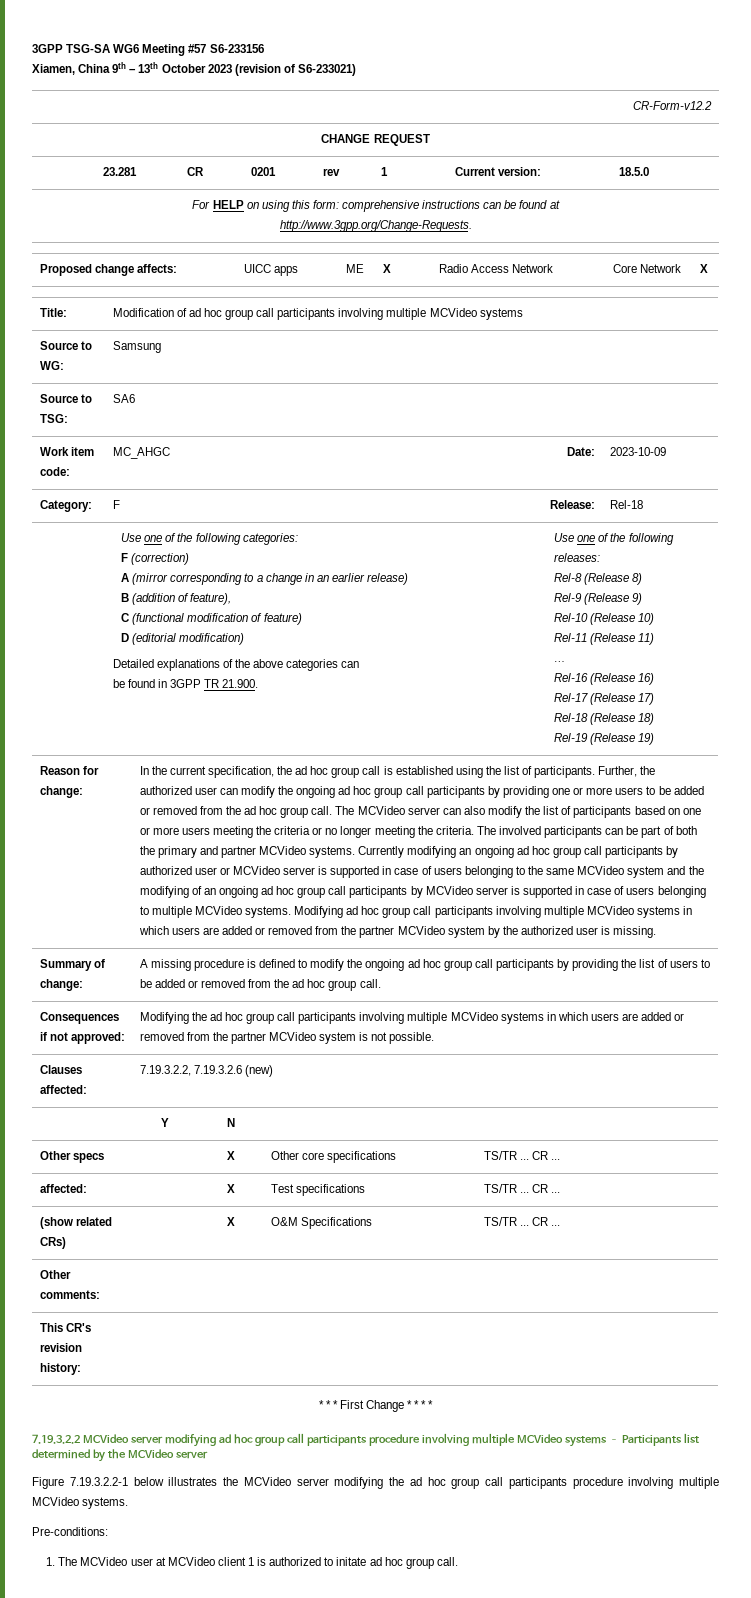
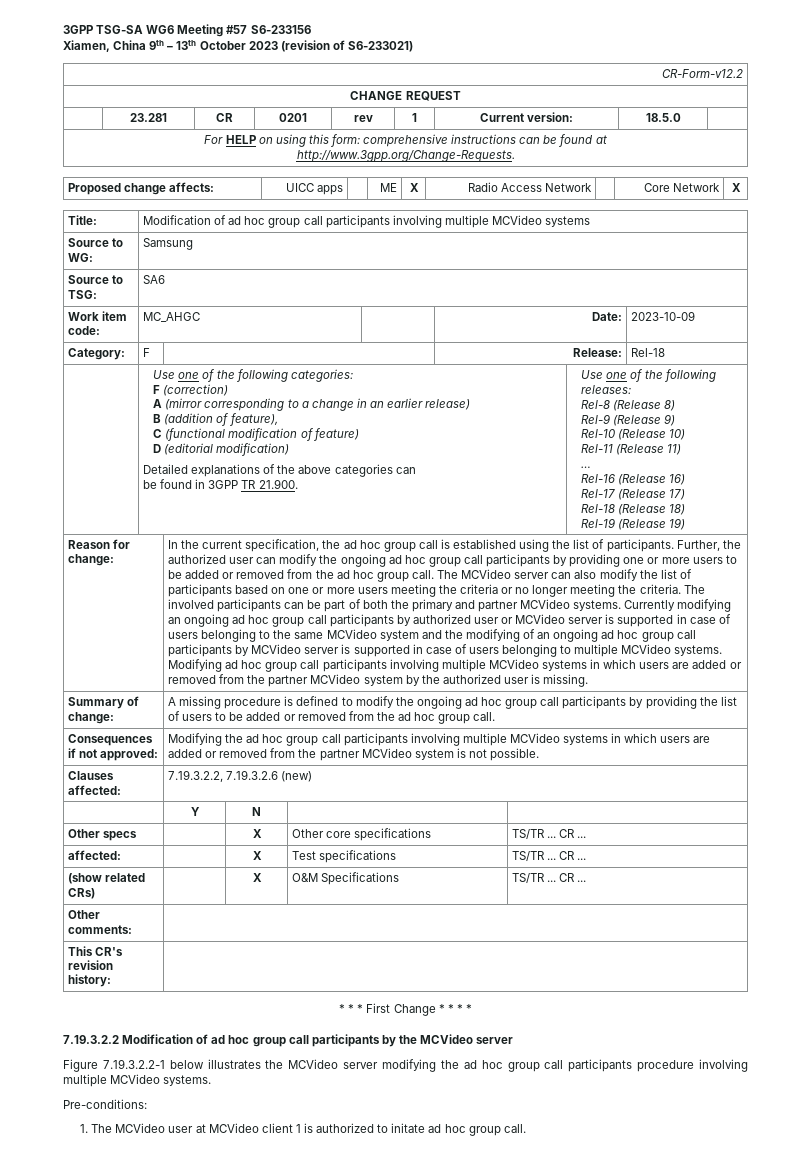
- 7.19.3.2.2 MCVideo server modifying ad hoc group call participants procedure involving multiple MCVideo systems – Participants list determined by the MCVideo server
+ 7.19.3.2.2 Modification of ad hoc group call participants by the MCVideo server

